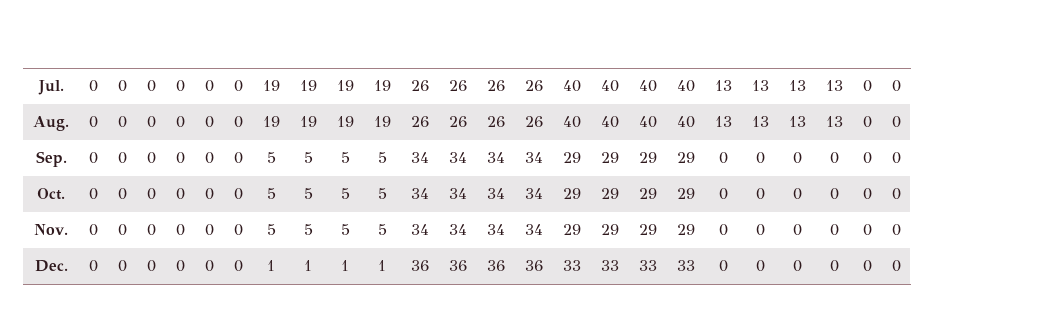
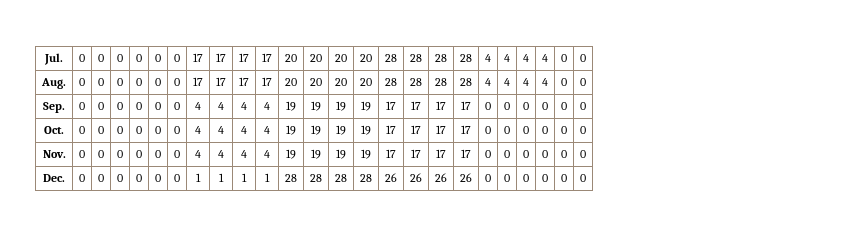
- Jul. | 0 | 0 | 0 | 0 | 0 | 0 | 19 | 19 | 19 | 19 | 26 | 26 | 26 | 26 | 40 | 40 | 40 | 40 | 13 | 13 | 13 | 13 | 0 | 0
+ Jul. | 0 | 0 | 0 | 0 | 0 | 0 | 17 | 17 | 17 | 17 | 20 | 20 | 20 | 20 | 28 | 28 | 28 | 28 | 4 | 4 | 4 | 4 | 0 | 0
- Aug. | 0 | 0 | 0 | 0 | 0 | 0 | 19 | 19 | 19 | 19 | 26 | 26 | 26 | 26 | 40 | 40 | 40 | 40 | 13 | 13 | 13 | 13 | 0 | 0
+ Aug. | 0 | 0 | 0 | 0 | 0 | 0 | 17 | 17 | 17 | 17 | 20 | 20 | 20 | 20 | 28 | 28 | 28 | 28 | 4 | 4 | 4 | 4 | 0 | 0
- Sep. | 0 | 0 | 0 | 0 | 0 | 0 | 5 | 5 | 5 | 5 | 34 | 34 | 34 | 34 | 29 | 29 | 29 | 29 | 0 | 0 | 0 | 0 | 0 | 0
+ Sep. | 0 | 0 | 0 | 0 | 0 | 0 | 4 | 4 | 4 | 4 | 19 | 19 | 19 | 19 | 17 | 17 | 17 | 17 | 0 | 0 | 0 | 0 | 0 | 0
- Oct. | 0 | 0 | 0 | 0 | 0 | 0 | 5 | 5 | 5 | 5 | 34 | 34 | 34 | 34 | 29 | 29 | 29 | 29 | 0 | 0 | 0 | 0 | 0 | 0
+ Oct. | 0 | 0 | 0 | 0 | 0 | 0 | 4 | 4 | 4 | 4 | 19 | 19 | 19 | 19 | 17 | 17 | 17 | 17 | 0 | 0 | 0 | 0 | 0 | 0
- Nov. | 0 | 0 | 0 | 0 | 0 | 0 | 5 | 5 | 5 | 5 | 34 | 34 | 34 | 34 | 29 | 29 | 29 | 29 | 0 | 0 | 0 | 0 | 0 | 0
+ Nov. | 0 | 0 | 0 | 0 | 0 | 0 | 4 | 4 | 4 | 4 | 19 | 19 | 19 | 19 | 17 | 17 | 17 | 17 | 0 | 0 | 0 | 0 | 0 | 0
- Dec. | 0 | 0 | 0 | 0 | 0 | 0 | 1 | 1 | 1 | 1 | 36 | 36 | 36 | 36 | 33 | 33 | 33 | 33 | 0 | 0 | 0 | 0 | 0 | 0
+ Dec. | 0 | 0 | 0 | 0 | 0 | 0 | 1 | 1 | 1 | 1 | 28 | 28 | 28 | 28 | 26 | 26 | 26 | 26 | 0 | 0 | 0 | 0 | 0 | 0

